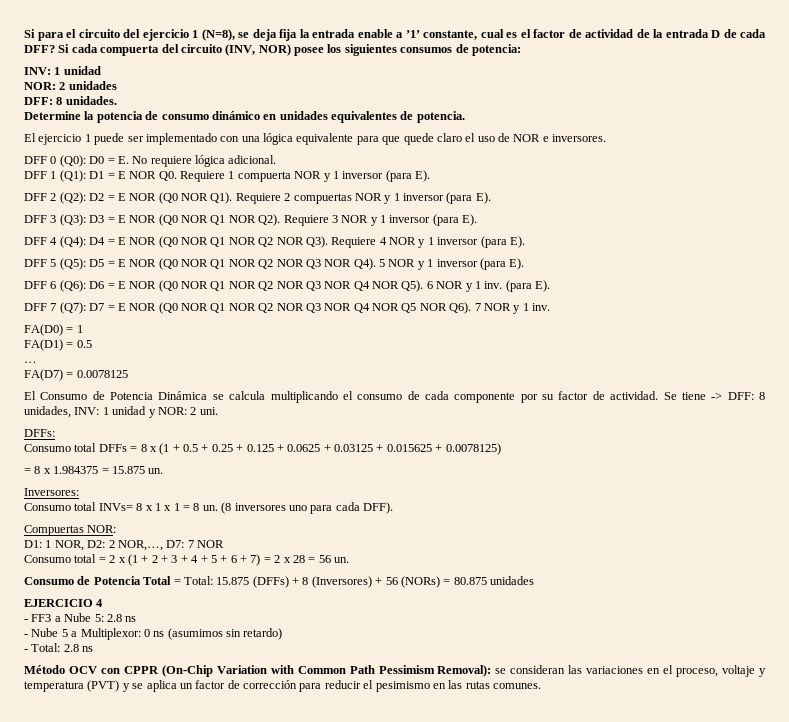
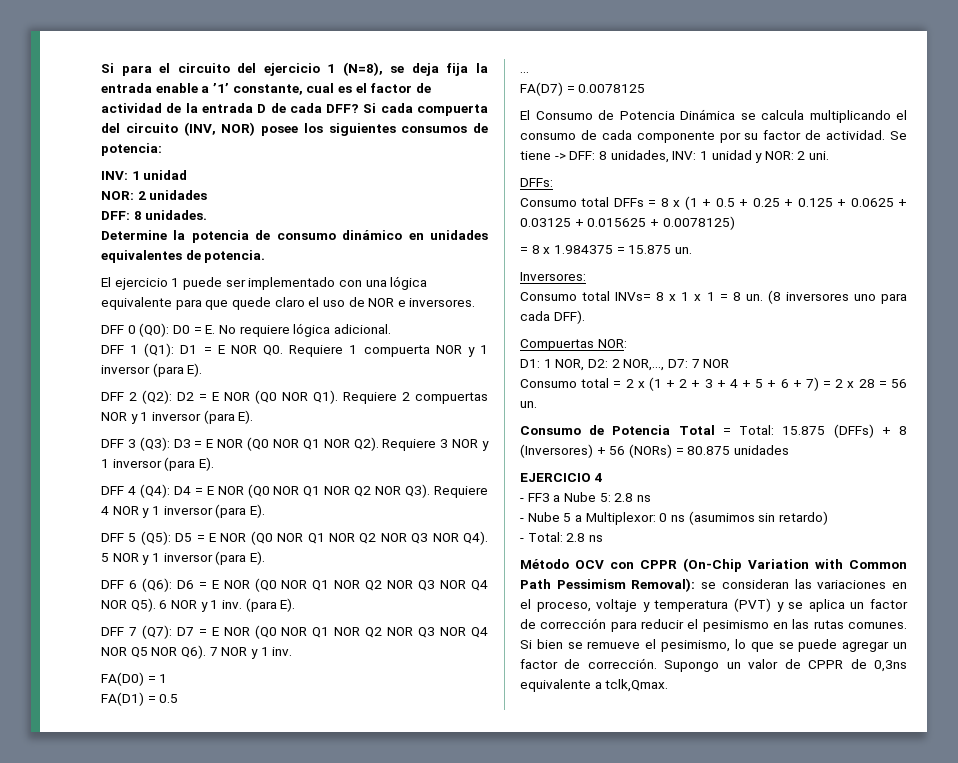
+ Si bien se remueve el pesimismo, lo que se puede agregar un factor de corrección. Supongo un valor de CPPR de 0,3ns equivalente a tclk,Qmax.

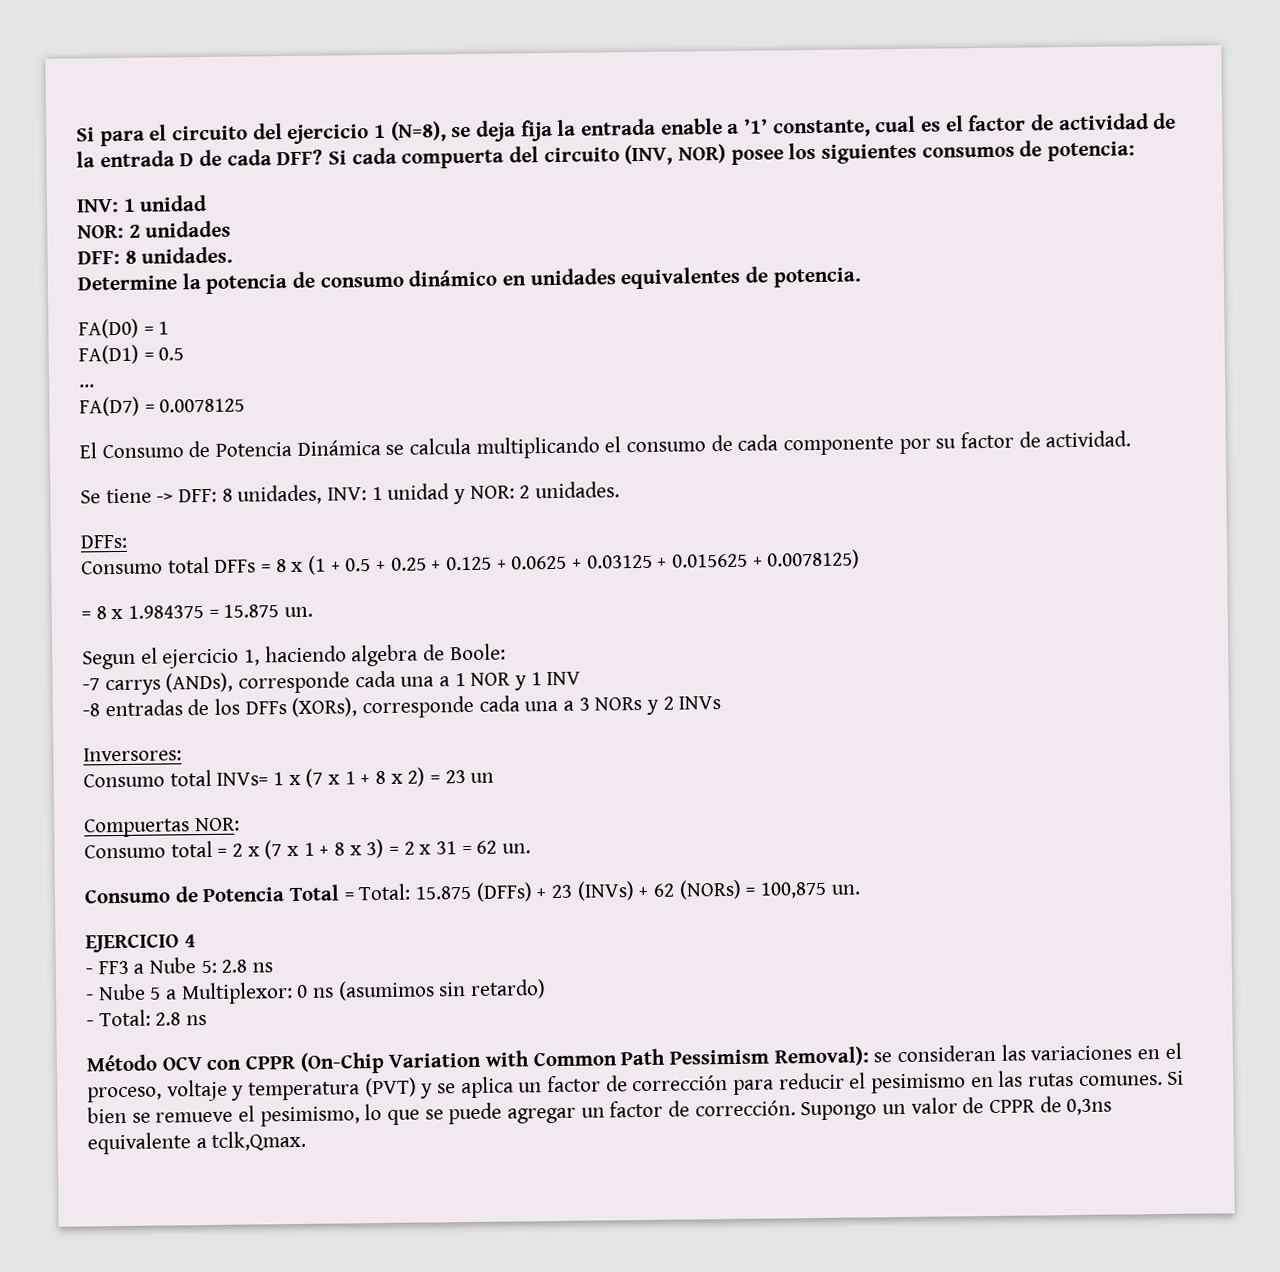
- El ejercicio 1 puede ser implementado con una lógica equivalente para que quede claro el uso de NOR e inversores.
- DFF 0 (Q0): D0 = E. No requiere lógica adicional.
- DFF 1 (Q1): D1 = E NOR Q0. Requiere 1 compuerta NOR y 1 inversor (para E).
- DFF 2 (Q2): D2 = E NOR (Q0 NOR Q1). Requiere 2 compuertas NOR y 1 inversor (para E).
- DFF 3 (Q3): D3 = E NOR (Q0 NOR Q1 NOR Q2). Requiere 3 NOR y 1 inversor (para E).
- DFF 4 (Q4): D4 = E NOR (Q0 NOR Q1 NOR Q2 NOR Q3). Requiere 4 NOR y 1 inversor (para E).
- DFF 5 (Q5): D5 = E NOR (Q0 NOR Q1 NOR Q2 NOR Q3 NOR Q4). 5 NOR y 1 inversor (para E).
- DFF 6 (Q6): D6 = E NOR (Q0 NOR Q1 NOR Q2 NOR Q3 NOR Q4 NOR Q5). 6 NOR y 1 inv. (para E).
- DFF 7 (Q7): D7 = E NOR (Q0 NOR Q1 NOR Q2 NOR Q3 NOR Q4 NOR Q5 NOR Q6). 7 NOR y 1 inv.
- El Consumo de Potencia Dinámica se calcula multiplicando el consumo de cada componente por su factor de actividad. Se tiene -> DFF: 8 unidades, INV: 1 unidad y NOR: 2 uni.
+ El Consumo de Potencia Dinámica se calcula multiplicando el consumo de cada componente por su factor de actividad.
+ Se tiene -> DFF: 8 unidades, INV: 1 unidad y NOR: 2 unidades.
+ Segun el ejercicio 1, haciendo algebra de Boole:
+ -7 carrys (ANDs), corresponde cada una a 1 NOR y 1 INV
+ -8 entradas de los DFFs (XORs), corresponde cada una a 3 NORs y 2 INVs
  Inversores:
- Consumo total INVs= 8 x 1 x 1 = 8 un. (8 inversores uno para cada DFF).
+ Consumo total INVs= 1 x (7 x 1 + 8 x 2) = 23 un
  Compuertas NOR:
- D1: 1 NOR, D2: 2 NOR,…, D7: 7 NOR
- Consumo total = 2 x (1 + 2 + 3 + 4 + 5 + 6 + 7) = 2 x 28 = 56 un.
+ Consumo total = 2 x (7 x 1 + 8 x 3) = 2 x 31 = 62 un.
- Consumo de Potencia Total = Total: 15.875 (DFFs) + 8 (Inversores) + 56 (NORs) = 80.875 unidades
+ Consumo de Potencia Total = Total: 15.875 (DFFs) + 23 (INVs) + 62 (NORs) = 100,875 un.

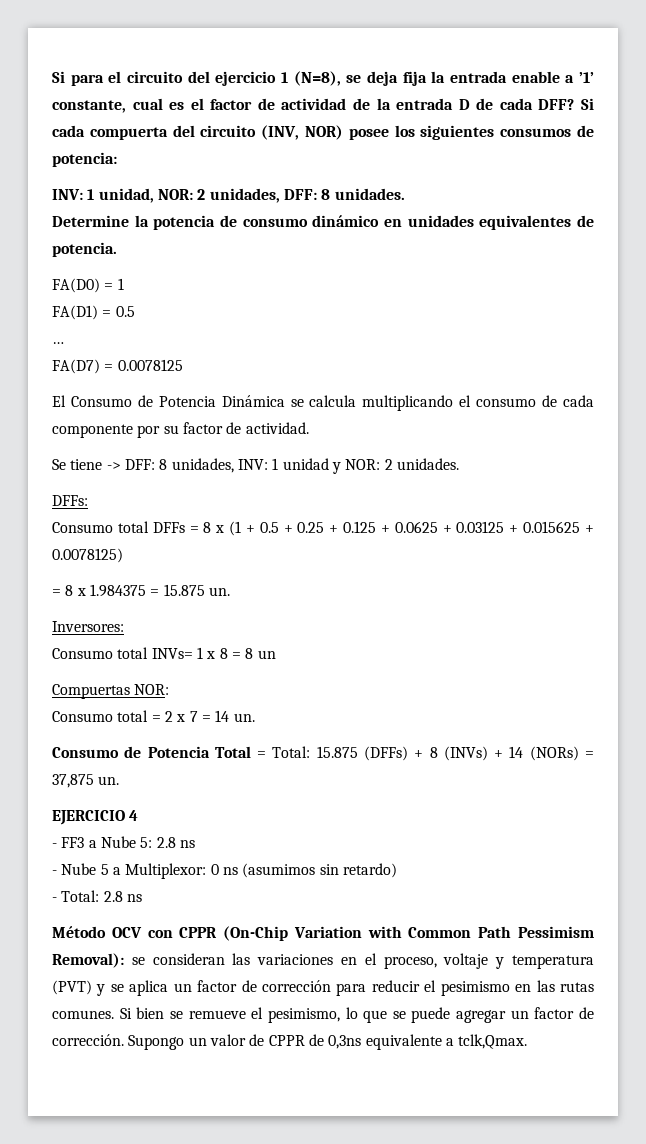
  Si cada compuerta del circuito (INV, NOR) posee los siguientes consumos de potencia:
- INV: 1 unidad
- NOR: 2 unidades
- DFF: 8 unidades.
+ INV: 1 unidad, NOR: 2 unidades, DFF: 8 unidades.
- Segun el ejercicio 1, haciendo algebra de Boole:
- -7 carrys (ANDs), corresponde cada una a 1 NOR y 1 INV
- -8 entradas de los DFFs (XORs), corresponde cada una a 3 NORs y 2 INVs
- Consumo total INVs= 1 x (7 x 1 + 8 x 2) = 23 un
+ Consumo total INVs= 1 x 8 = 8 un
- Consumo total = 2 x (7 x 1 + 8 x 3) = 2 x 31 = 62 un.
+ Consumo total = 2 x 7 = 14 un.
- Consumo de Potencia Total = Total: 15.875 (DFFs) + 23 (INVs) + 62 (NORs) = 100,875 un.
+ Consumo de Potencia Total = Total: 15.875 (DFFs) + 8 (INVs) + 14 (NORs) = 37,875 un.

